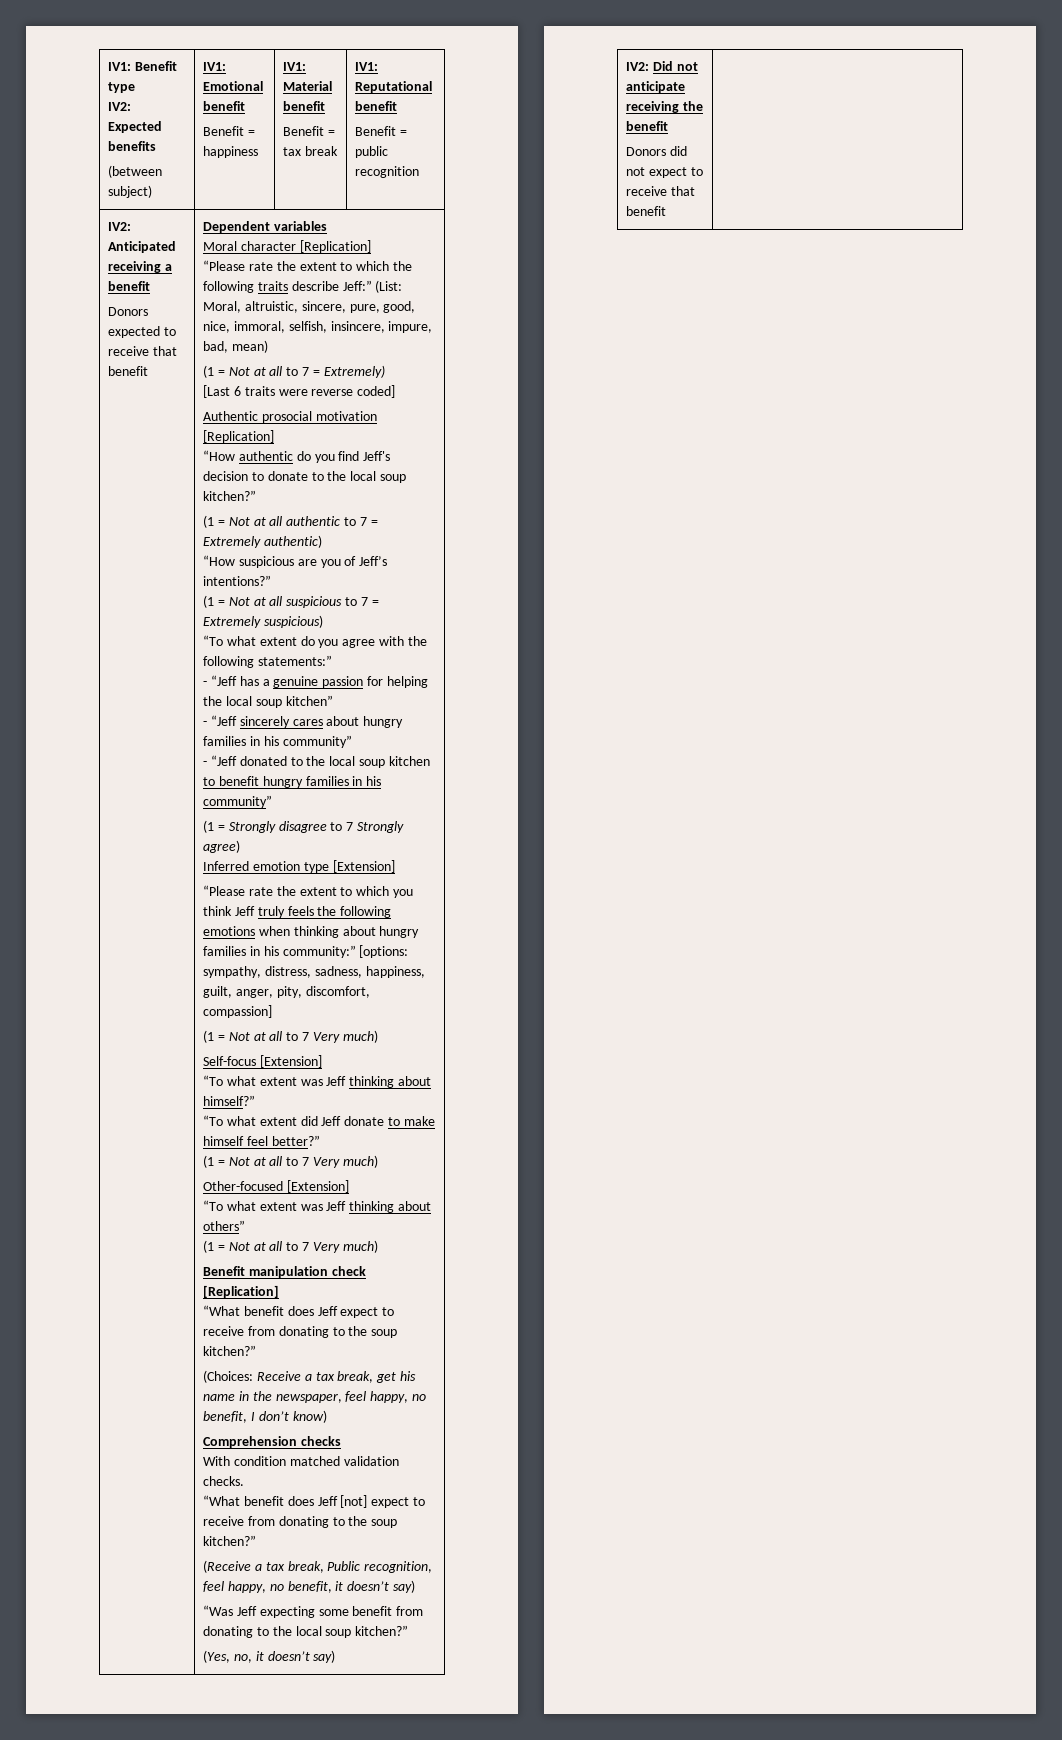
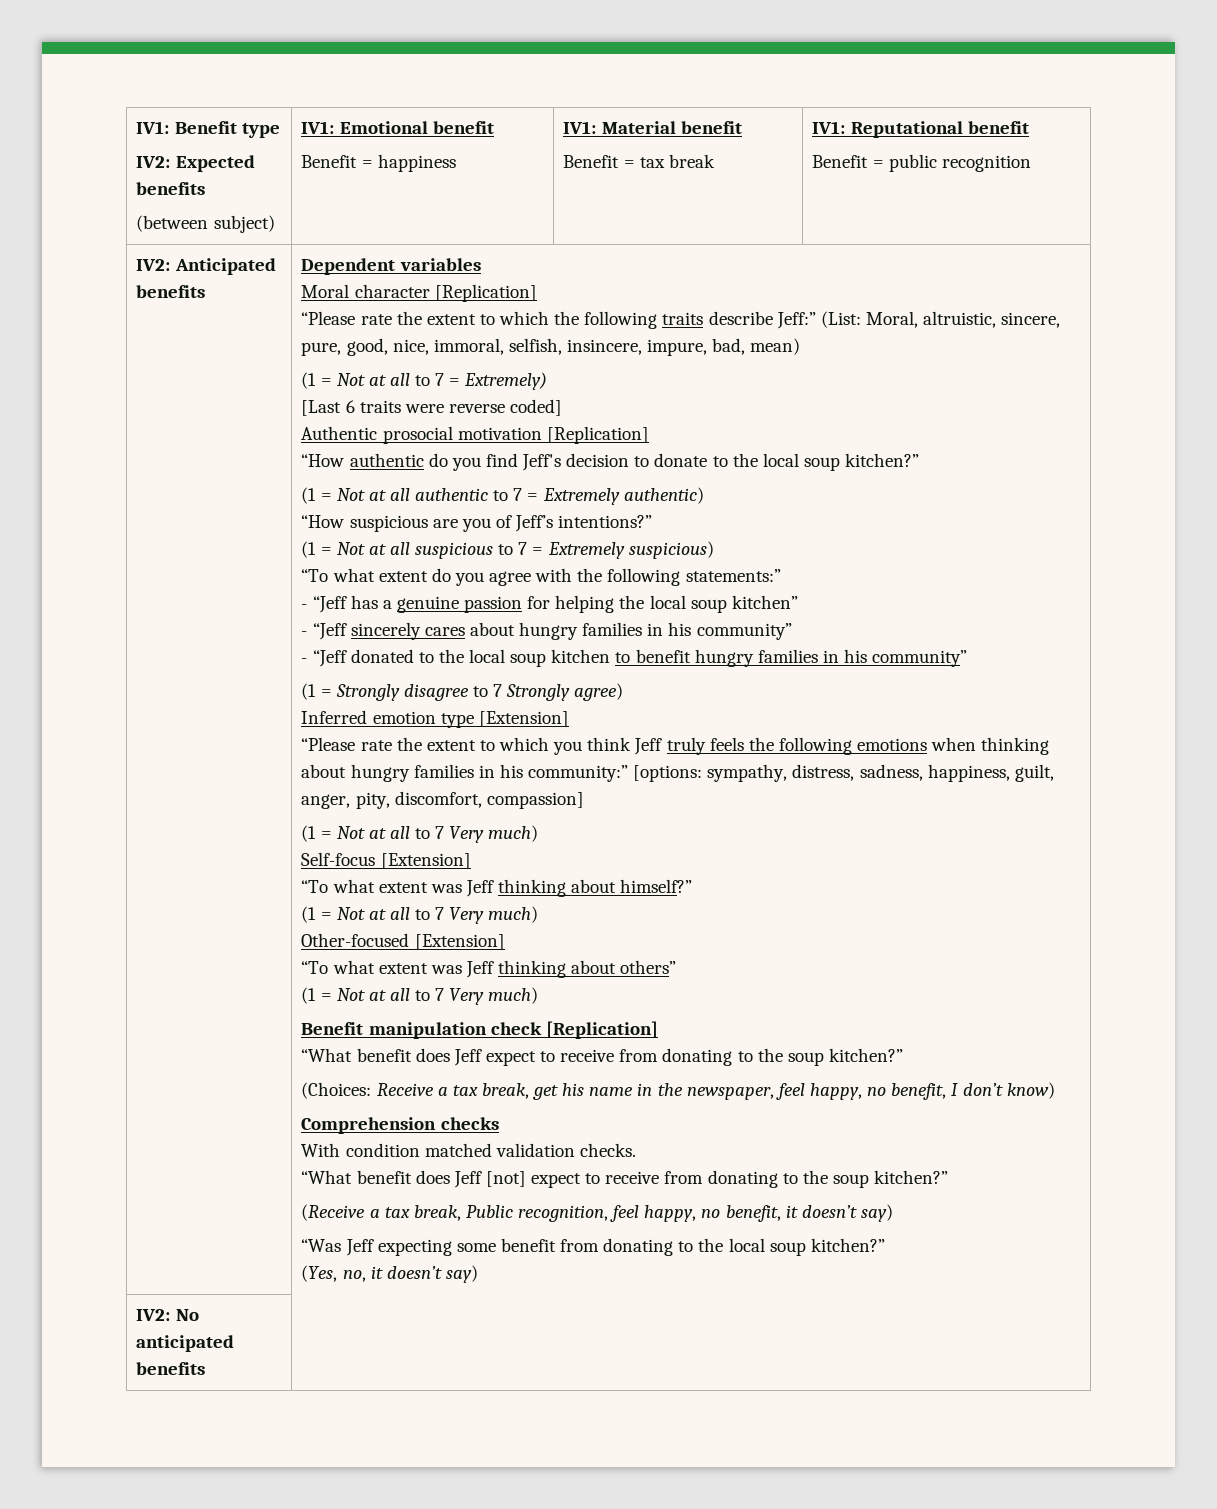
- IV2: Anticipated receiving a benefit
- Donors expected to receive that benefit
+ IV2: Anticipated benefits
- “To what extent did Jeff donate to make himself feel better?”
- IV2: Did not anticipate receiving the benefit
- Donors did not expect to receive that benefit |
+ IV2: No anticipated benefits |

